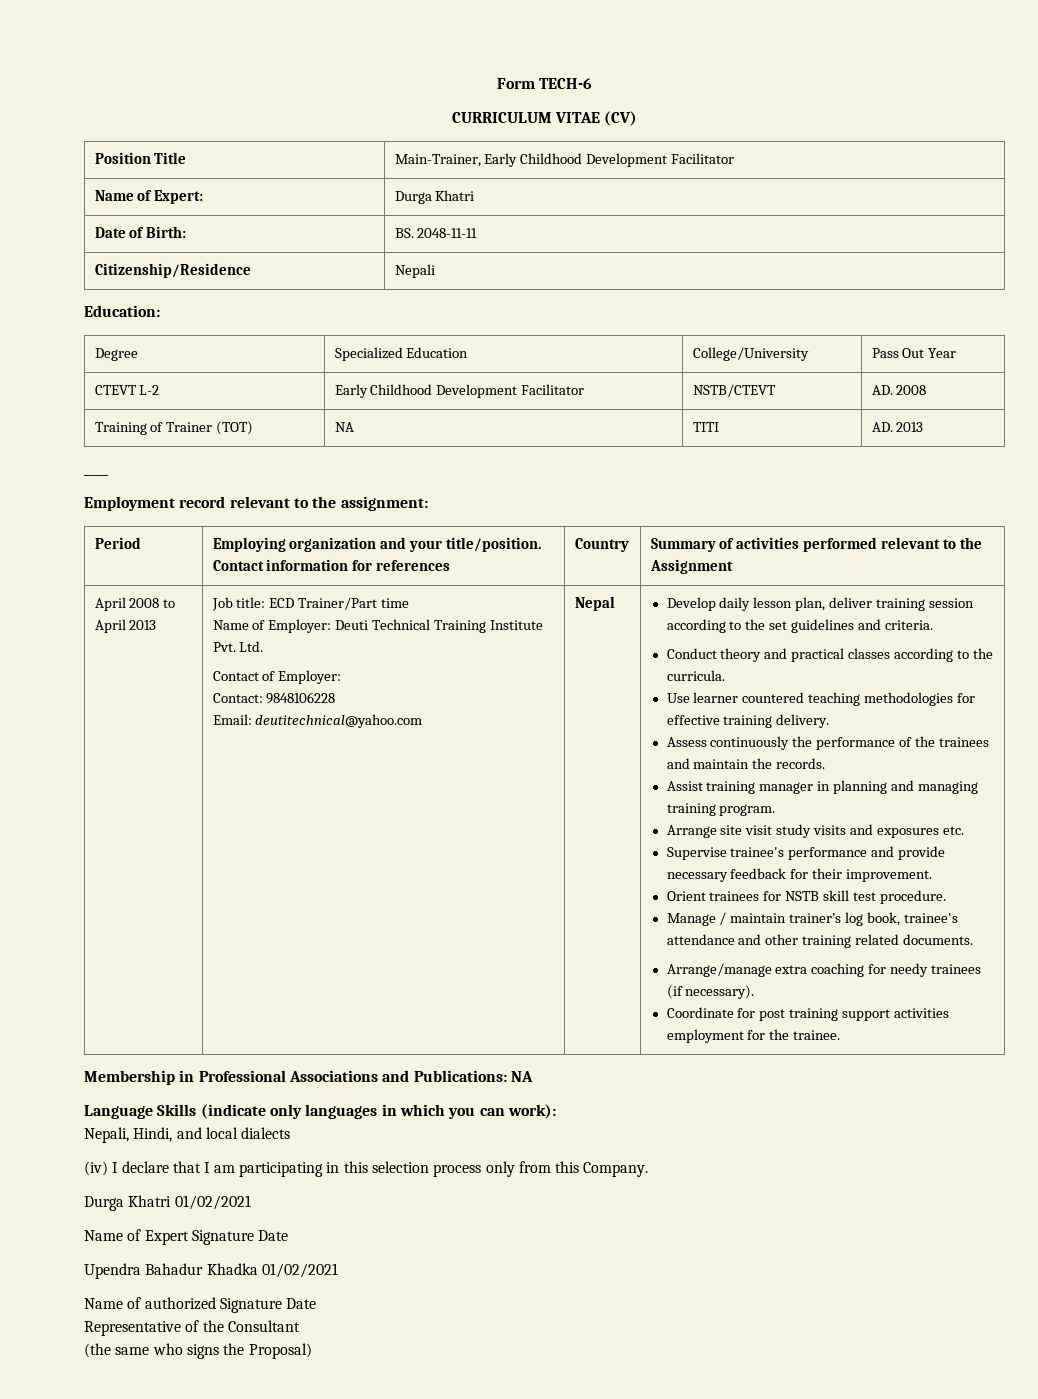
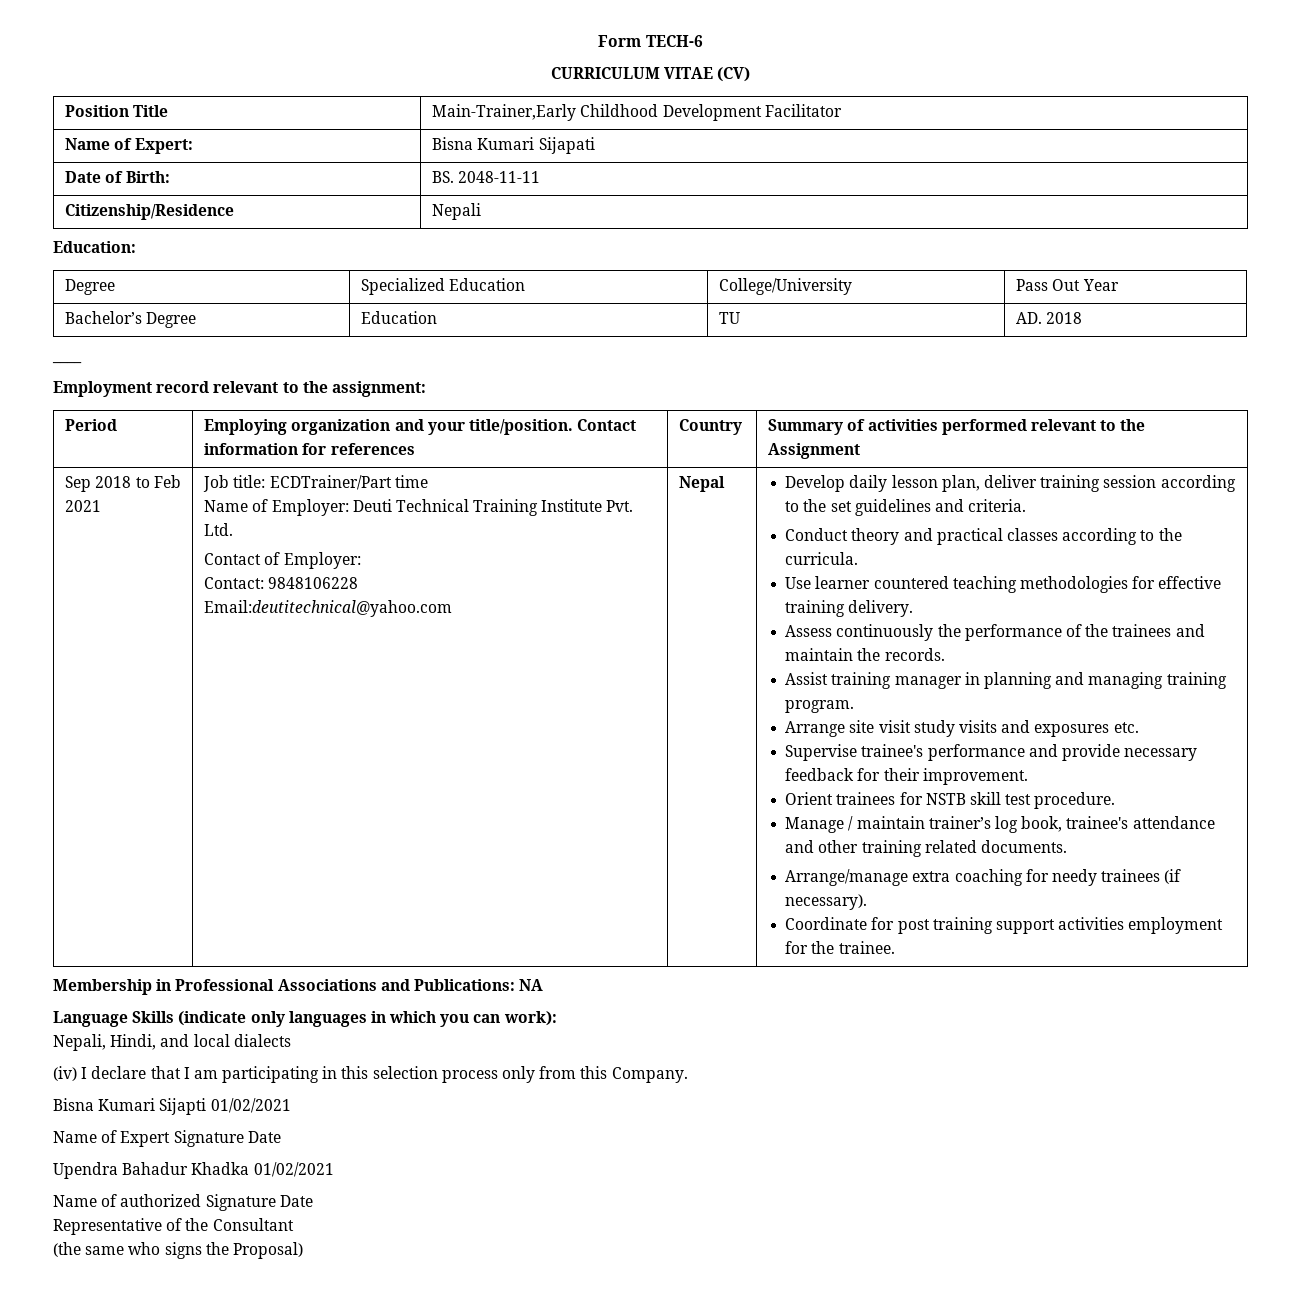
- Position Title | Main-Trainer, Early Childhood Development Facilitator
+ Position Title | Main-Trainer,Early Childhood Development Facilitator
- Name of Expert: | Durga Khatri
+ Name of Expert: | Bisna Kumari Sijapati
- CTEVT L-2 | Early Childhood Development Facilitator | NSTB/CTEVT | AD. 2008
- Training of Trainer (TOT) | NA | TITI | AD. 2013
+ Bachelor’s Degree | Education | TU | AD. 2018
- April 2008 to April 2013
+ Sep 2018 to Feb 2021
- Job title: ECD Trainer/Part time
+ Job title: ECDTrainer/Part time
- Email: deutitechnical@yahoo.com
+ Email:deutitechnical@yahoo.com
- Durga Khatri 01/02/2021
+ Bisna Kumari Sijapti 01/02/2021

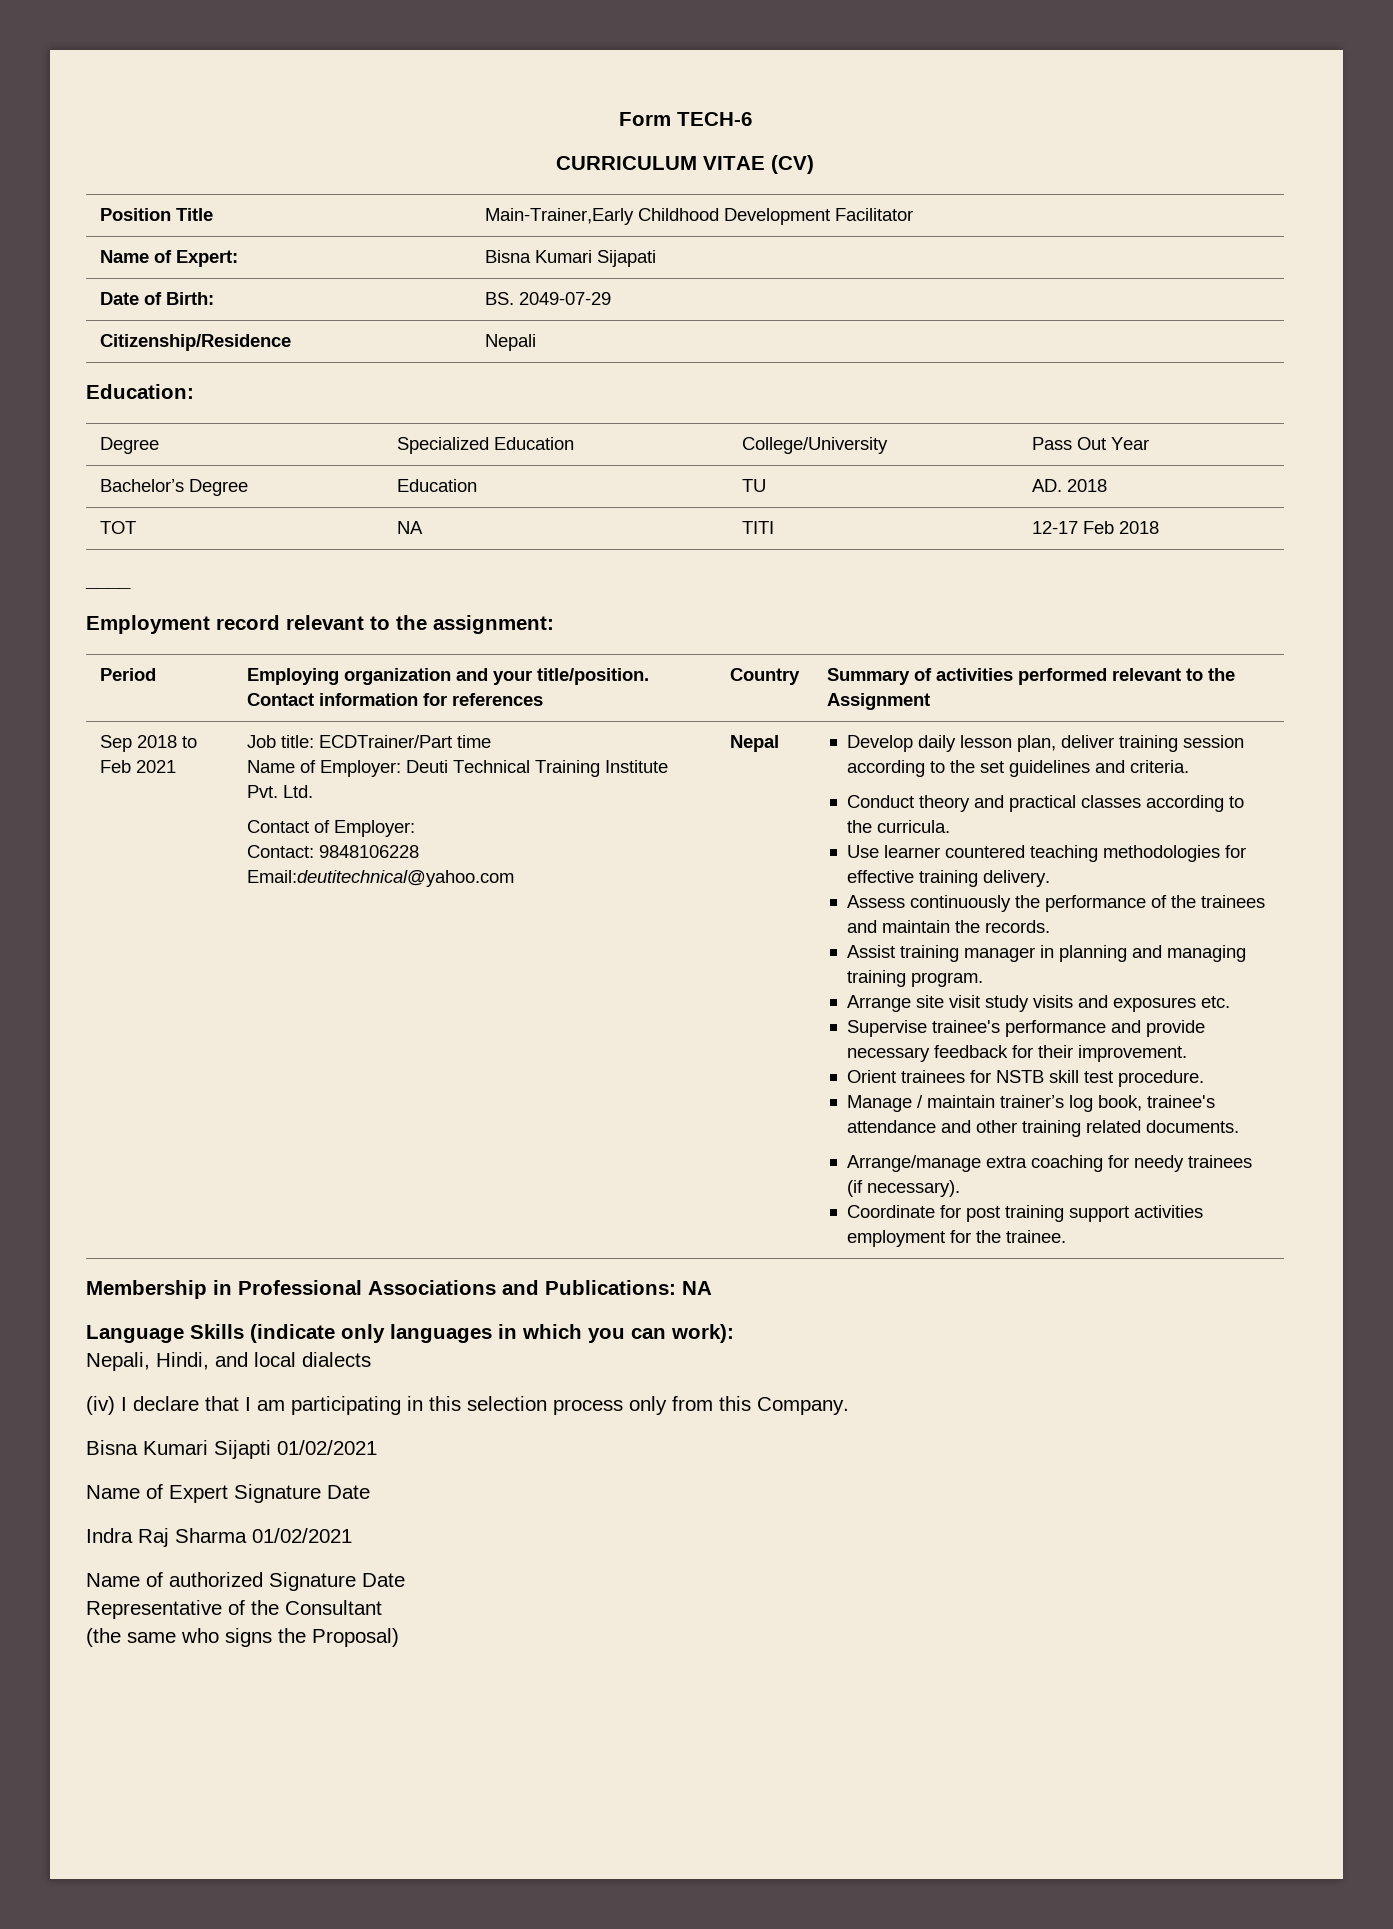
- Date of Birth: | BS. 2048-11-11
+ Date of Birth: | BS. 2049-07-29
+ TOT | NA | TITI | 12-17 Feb 2018
- Upendra Bahadur Khadka 01/02/2021
+ Indra Raj Sharma 01/02/2021

